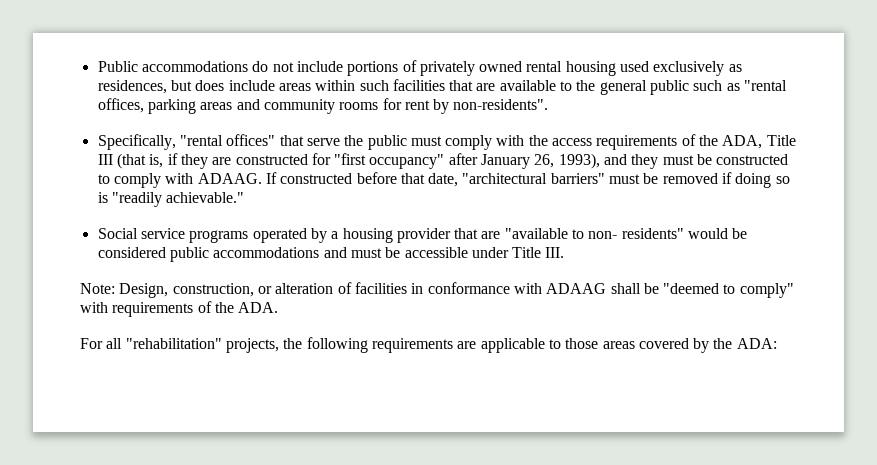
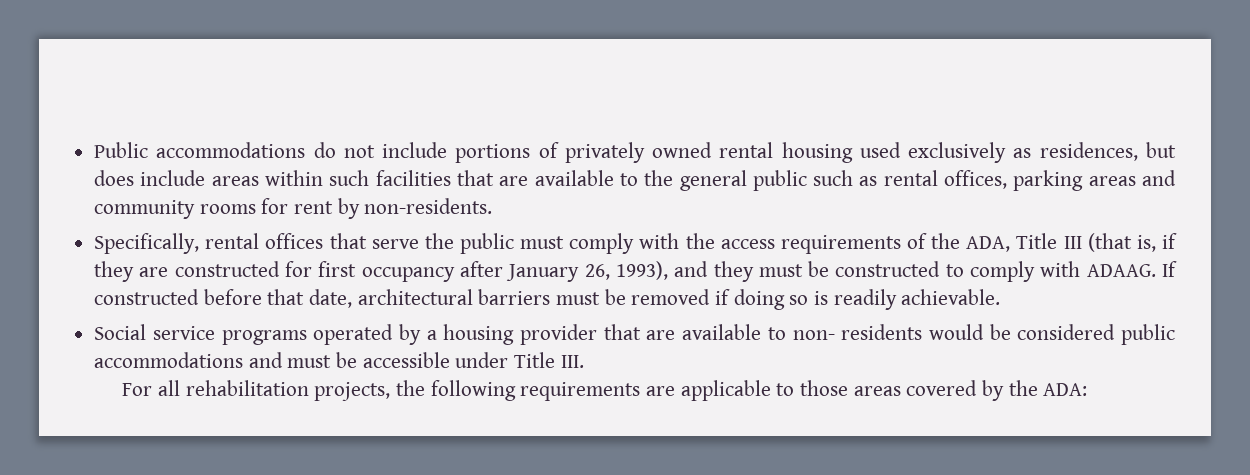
- Public accommodations do not include portions of privately owned rental housing used exclusively as residences, but does include areas within such facilities that are available to the general public such as "rental offices, parking areas and community rooms for rent by non-residents".
+ Public accommodations do not include portions of privately owned rental housing used exclusively as residences, but does include areas within such facilities that are available to the general public such as rental offices, parking areas and community rooms for rent by non-residents.
- Specifically, "rental offices" that serve the public must comply with the access requirements of the ADA, Title III (that is, if they are constructed for "first occupancy" after January 26, 1993), and they must be constructed to comply with ADAAG.
+ Specifically, rental offices that serve the public must comply with the access requirements of the ADA, Title III (that is, if they are constructed for first occupancy after January 26, 1993), and they must be constructed to comply with ADAAG.
- If constructed before that date, "architectural barriers" must be removed if doing so is "readily achievable."
+ If constructed before that date, architectural barriers must be removed if doing so is readily achievable.
- Social service programs operated by a housing provider that are "available to non- residents" would be considered public accommodations and must be accessible under Title III.
+ Social service programs operated by a housing provider that are available to non- residents would be considered public accommodations and must be accessible under Title III.
- Note: Design, construction, or alteration of facilities in conformance with ADAAG shall be "deemed to comply" with requirements of the ADA.
- For all "rehabilitation" projects, the following requirements are applicable to those areas covered by the ADA:
+ For all rehabilitation projects, the following requirements are applicable to those areas covered by the ADA:

